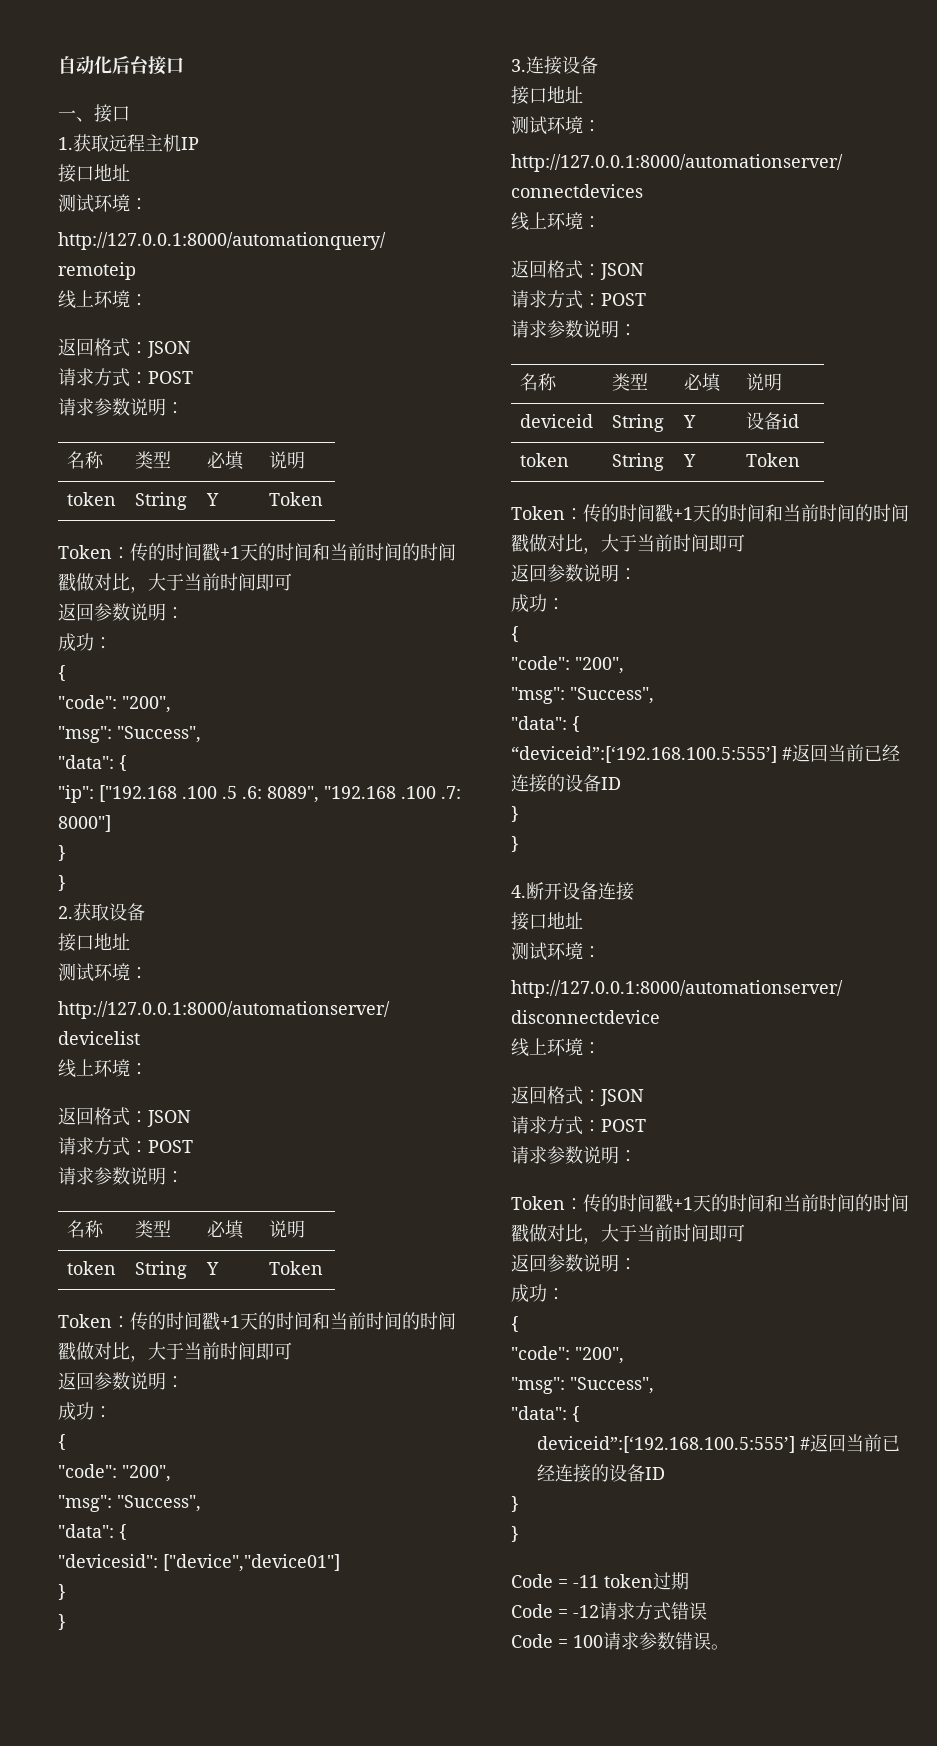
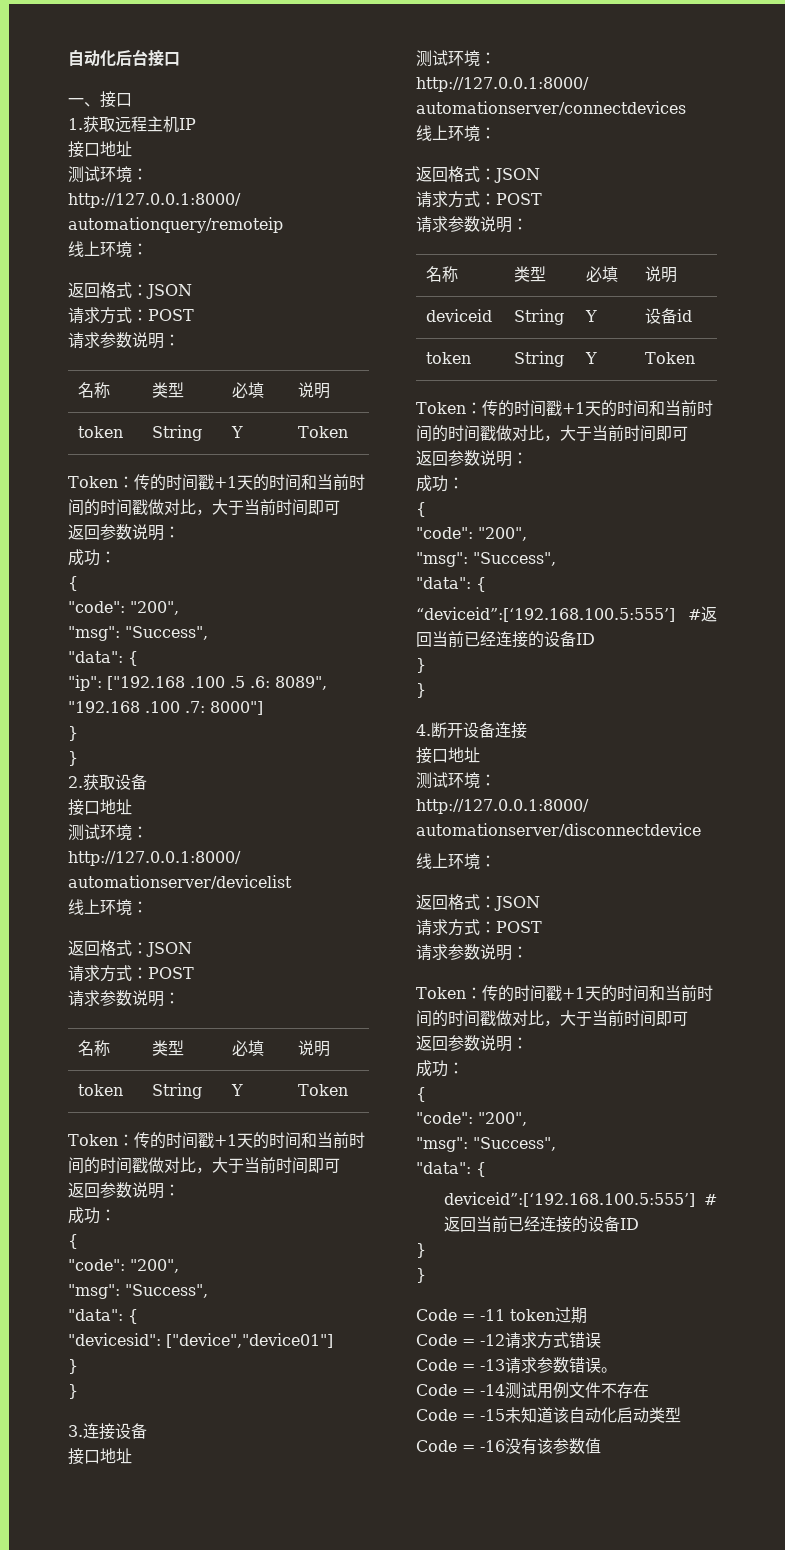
- Code = 100请求参数错误。
+ Code = -13请求参数错误。
+ Code = -14测试用例文件不存在
+ Code = -15未知道该自动化启动类型
+ Code = -16没有该参数值

